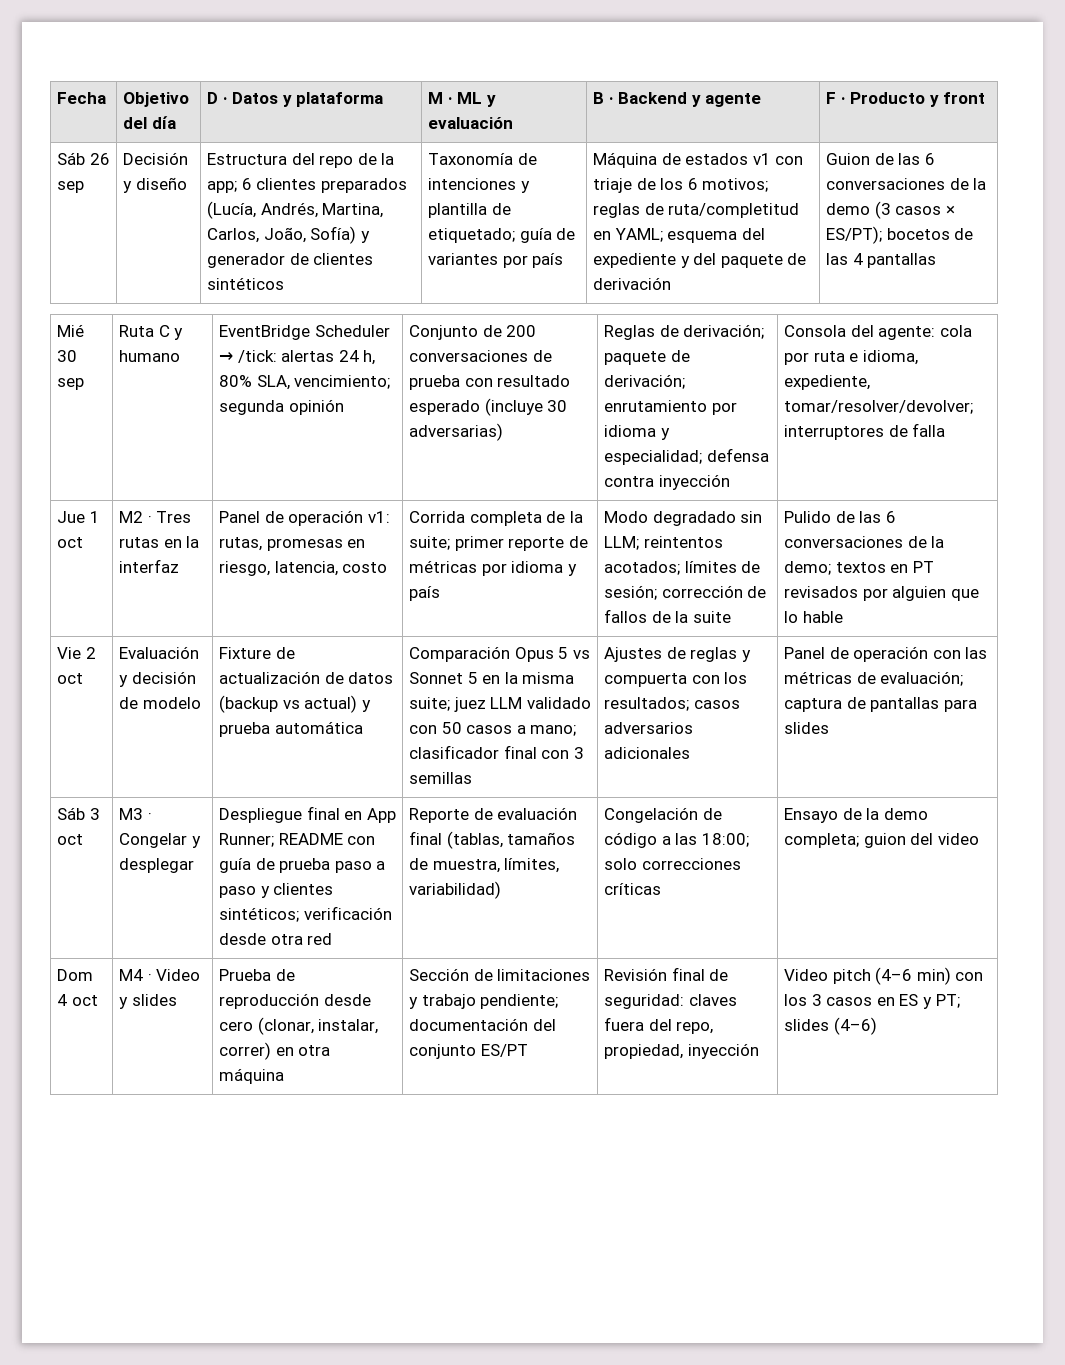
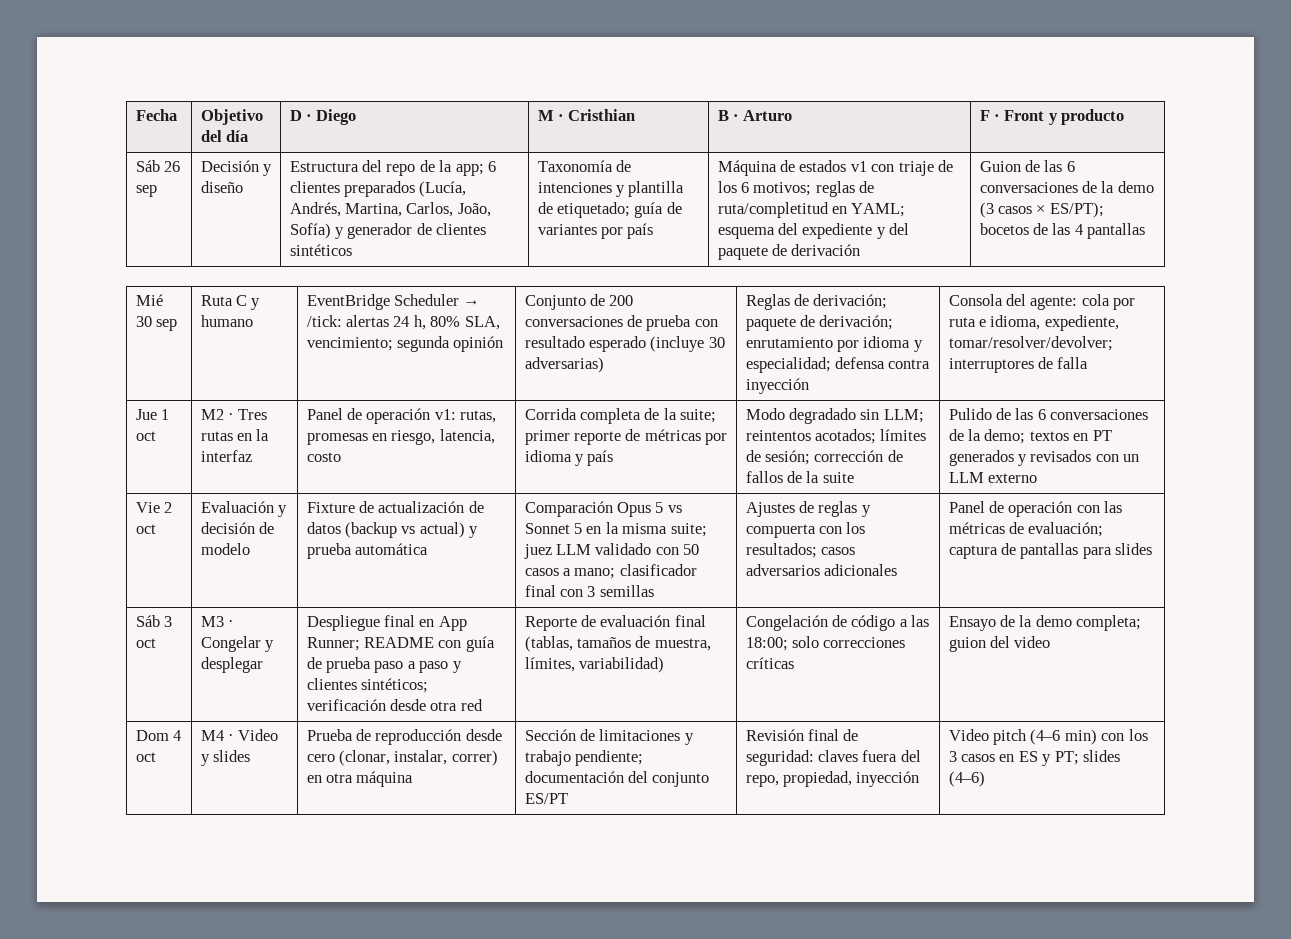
- Fecha | Objetivo del día | D · Datos y plataforma | M · ML y evaluación | B · Backend y agente | F · Producto y front
+ Fecha | Objetivo del día | D · Diego | M · Cristhian | B · Arturo | F · Front y producto
- Pulido de las 6 conversaciones de la demo; textos en PT revisados por alguien que lo hable
+ Pulido de las 6 conversaciones de la demo; textos en PT generados y revisados con un LLM externo

